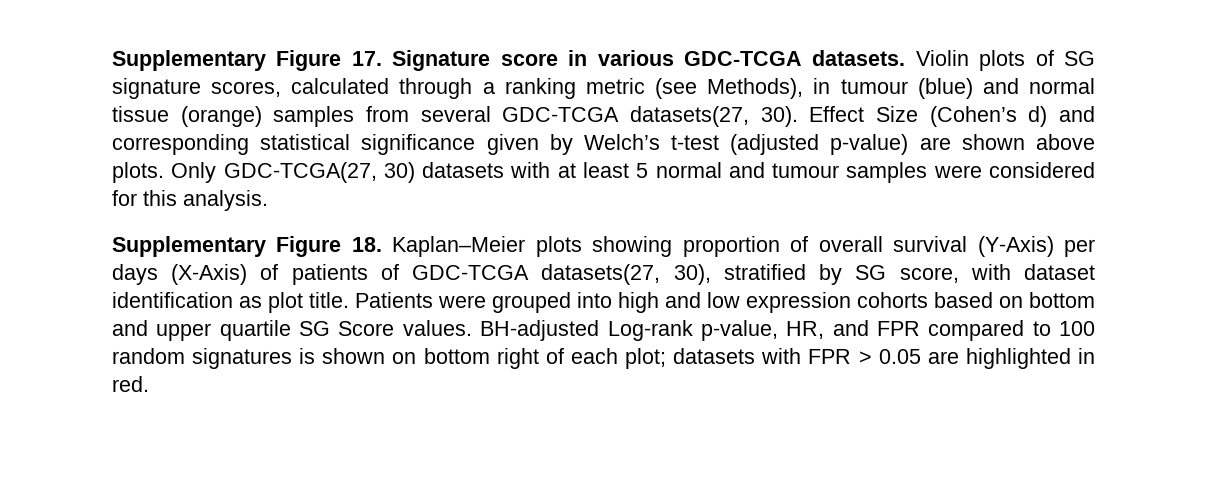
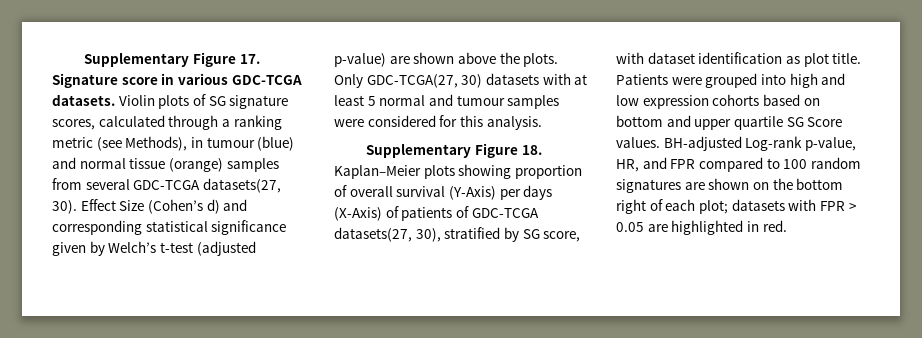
- Effect Size (Cohen’s d) and corresponding statistical significance given by Welch’s t-test (adjusted p-value) are shown above plots.
+ Effect Size (Cohen’s d) and corresponding statistical significance given by Welch’s t-test (adjusted p-value) are shown above the plots.
- BH-adjusted Log-rank p-value, HR, and FPR compared to 100 random signatures is shown on bottom right of each plot; datasets with FPR > 0.05 are highlighted in red.
+ BH-adjusted Log-rank p-value, HR, and FPR compared to 100 random signatures are shown on the bottom right of each plot; datasets with FPR > 0.05 are highlighted in red.

